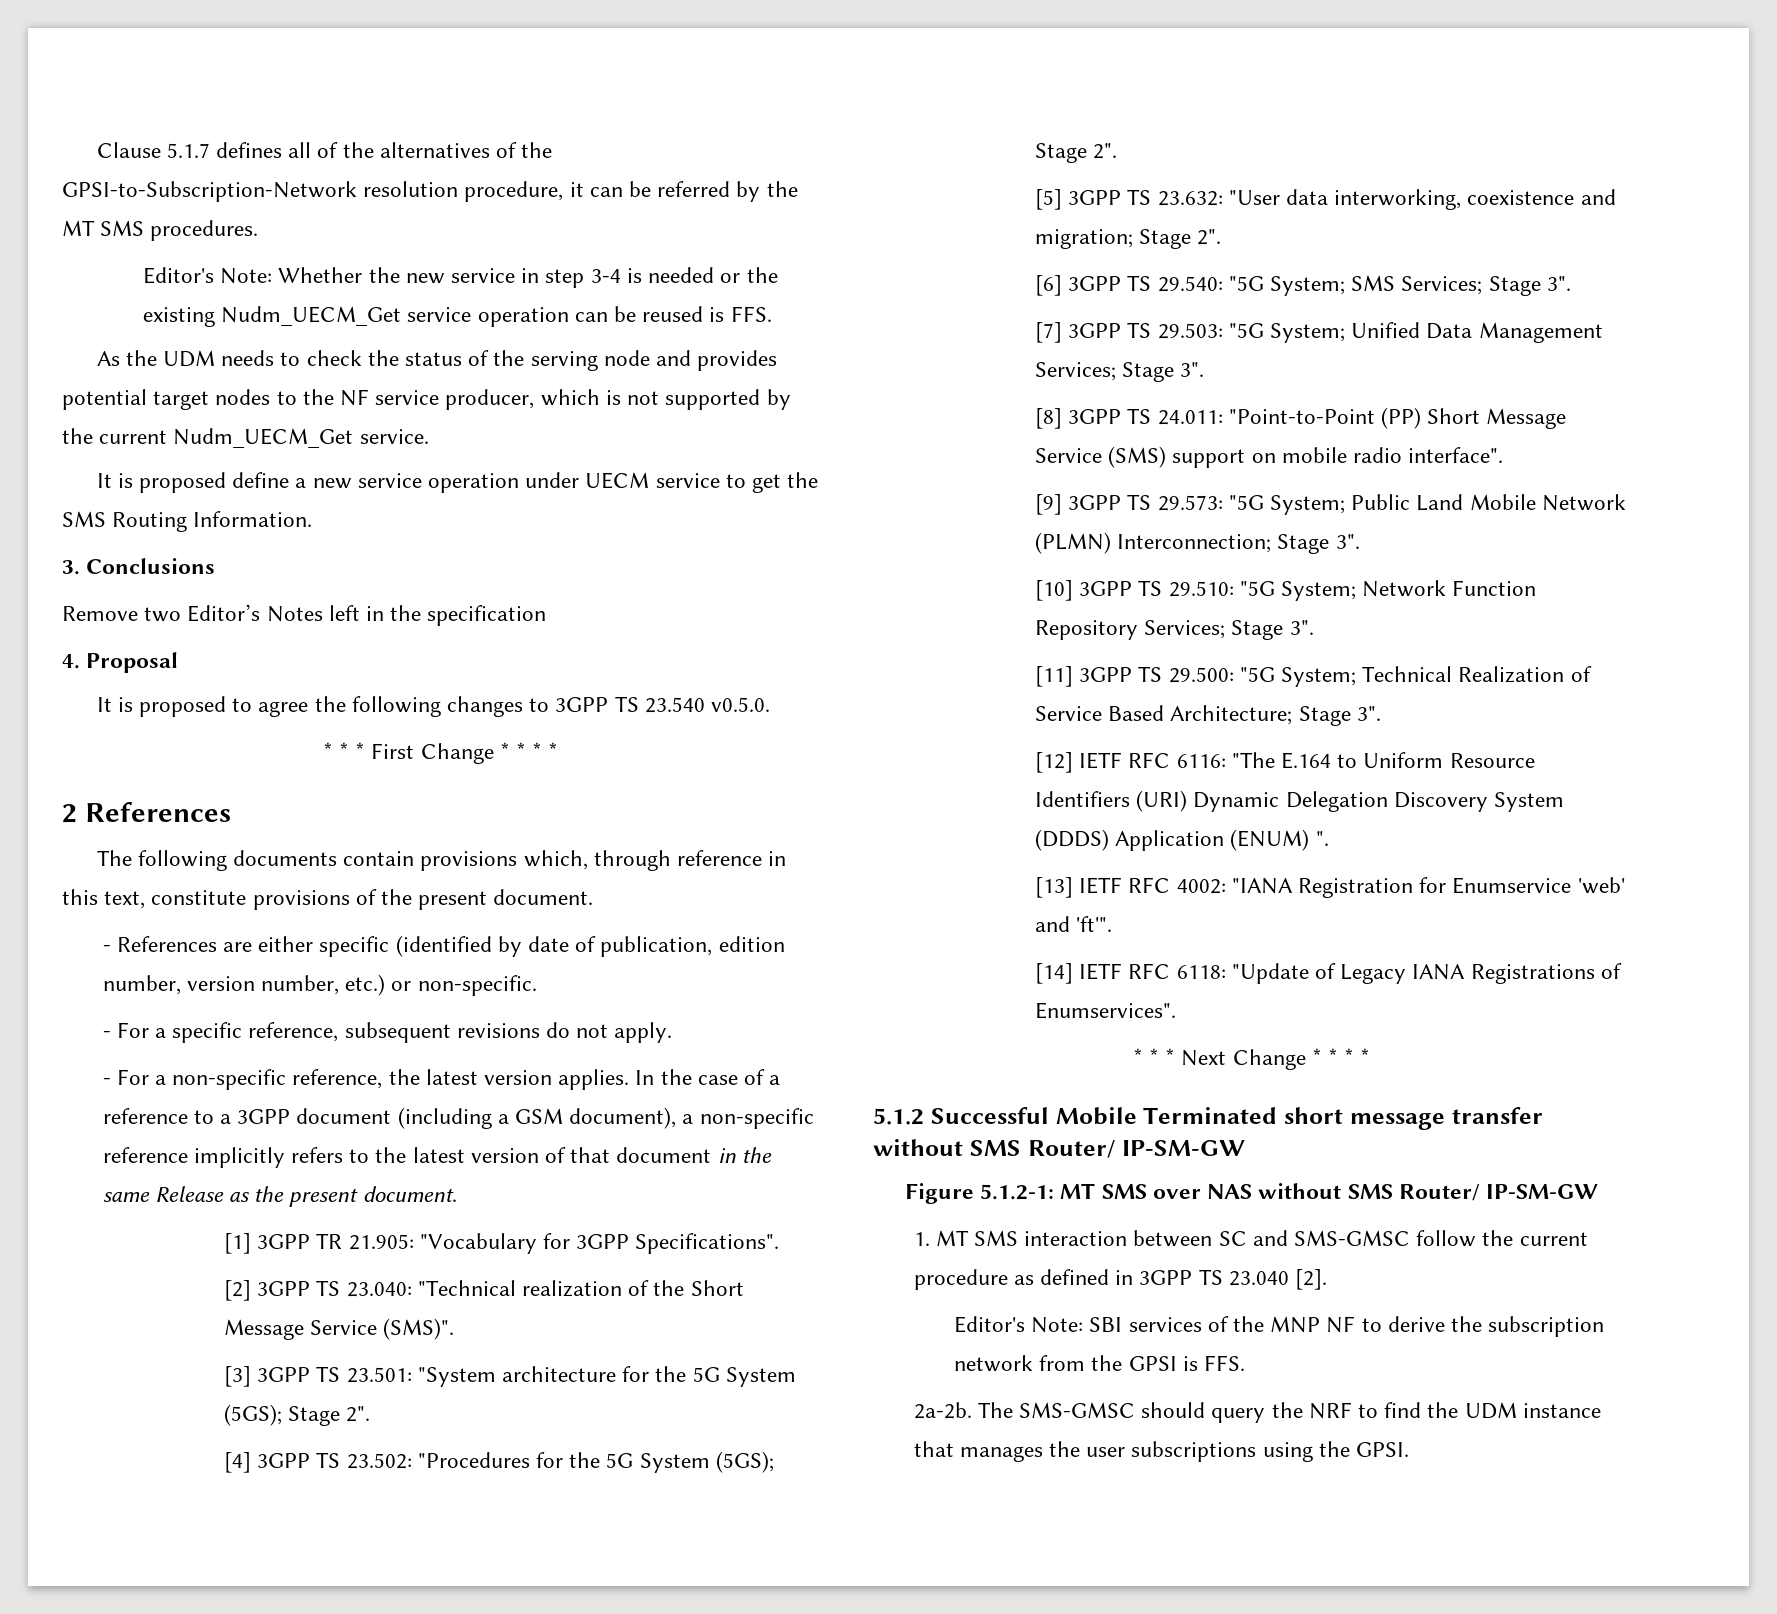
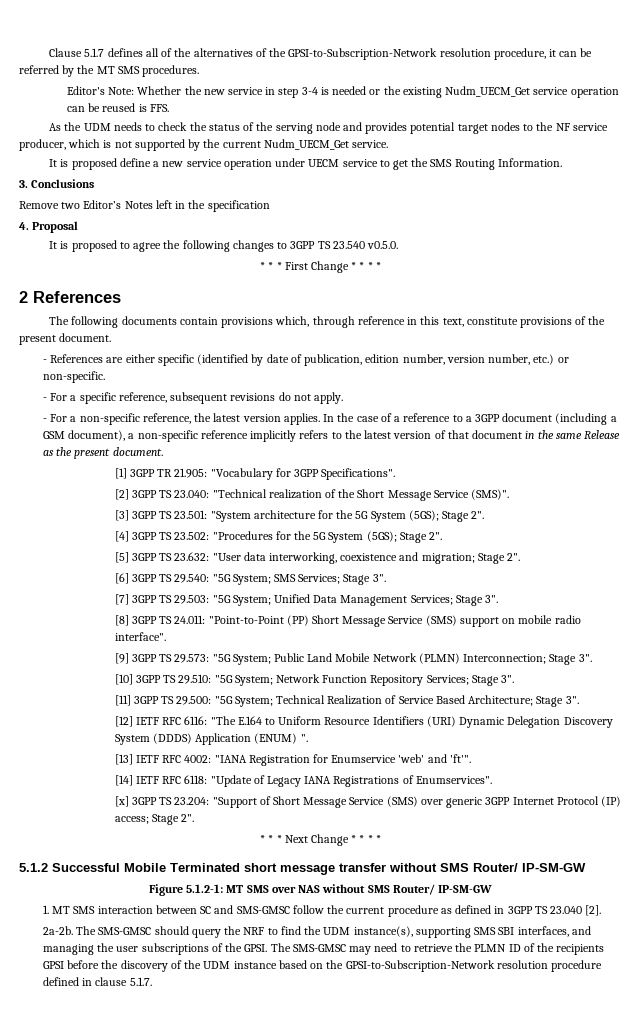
+ [x] 3GPP TS 23.204: "Support of Short Message Service (SMS) over generic 3GPP Internet Protocol (IP) access; Stage 2".
- Editor's Note: SBI services of the MNP NF to derive the subscription network from the GPSI is FFS.
- The SMS-GMSC should query the NRF to find the UDM instance that manages the user subscriptions using the GPSI.
+ The SMS-GMSC should query the NRF to find the UDM instance(s), supporting SMS SBI interfaces, and managing the user subscriptions of the GPSI.
+ The SMS-GMSC may need to retrieve the PLMN ID of the recipients GPSI before the discovery of the UDM instance based on the GPSI-to-Subscription-Network resolution procedure defined in clause 5.1.7.

